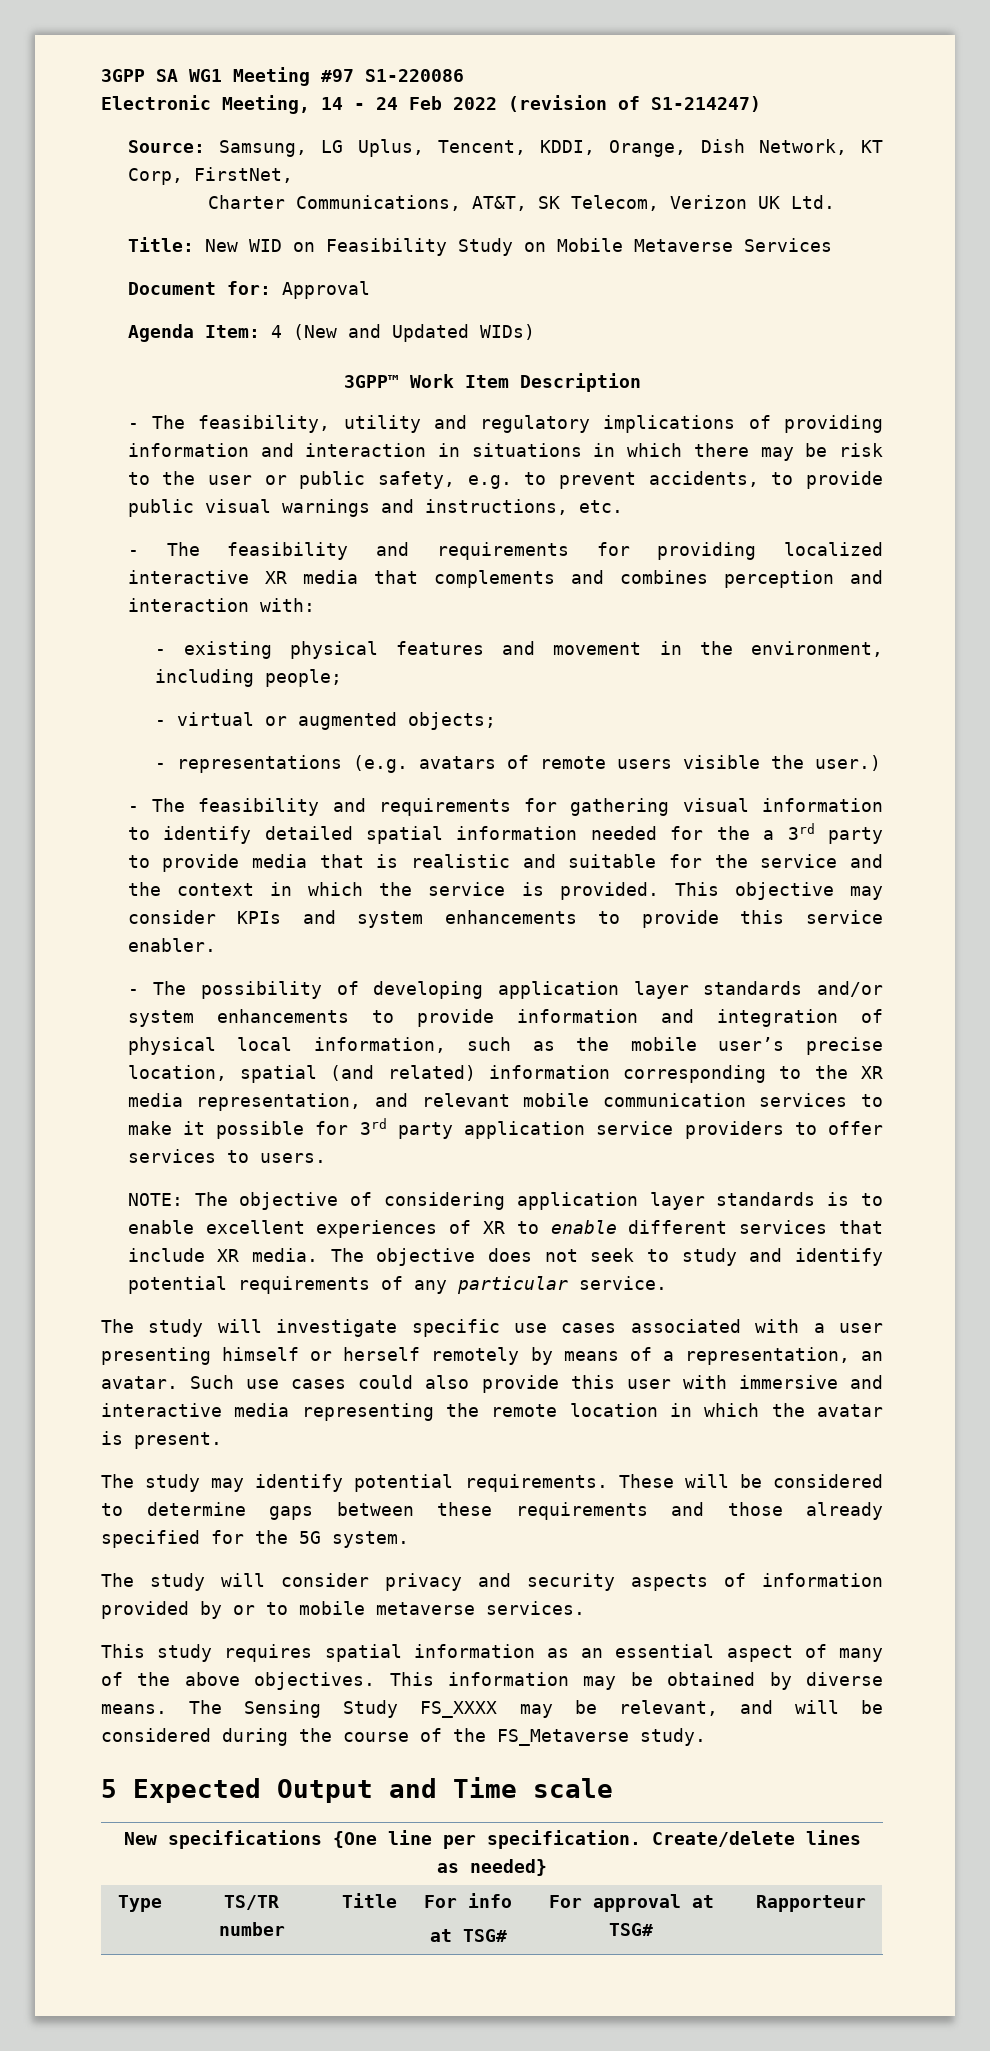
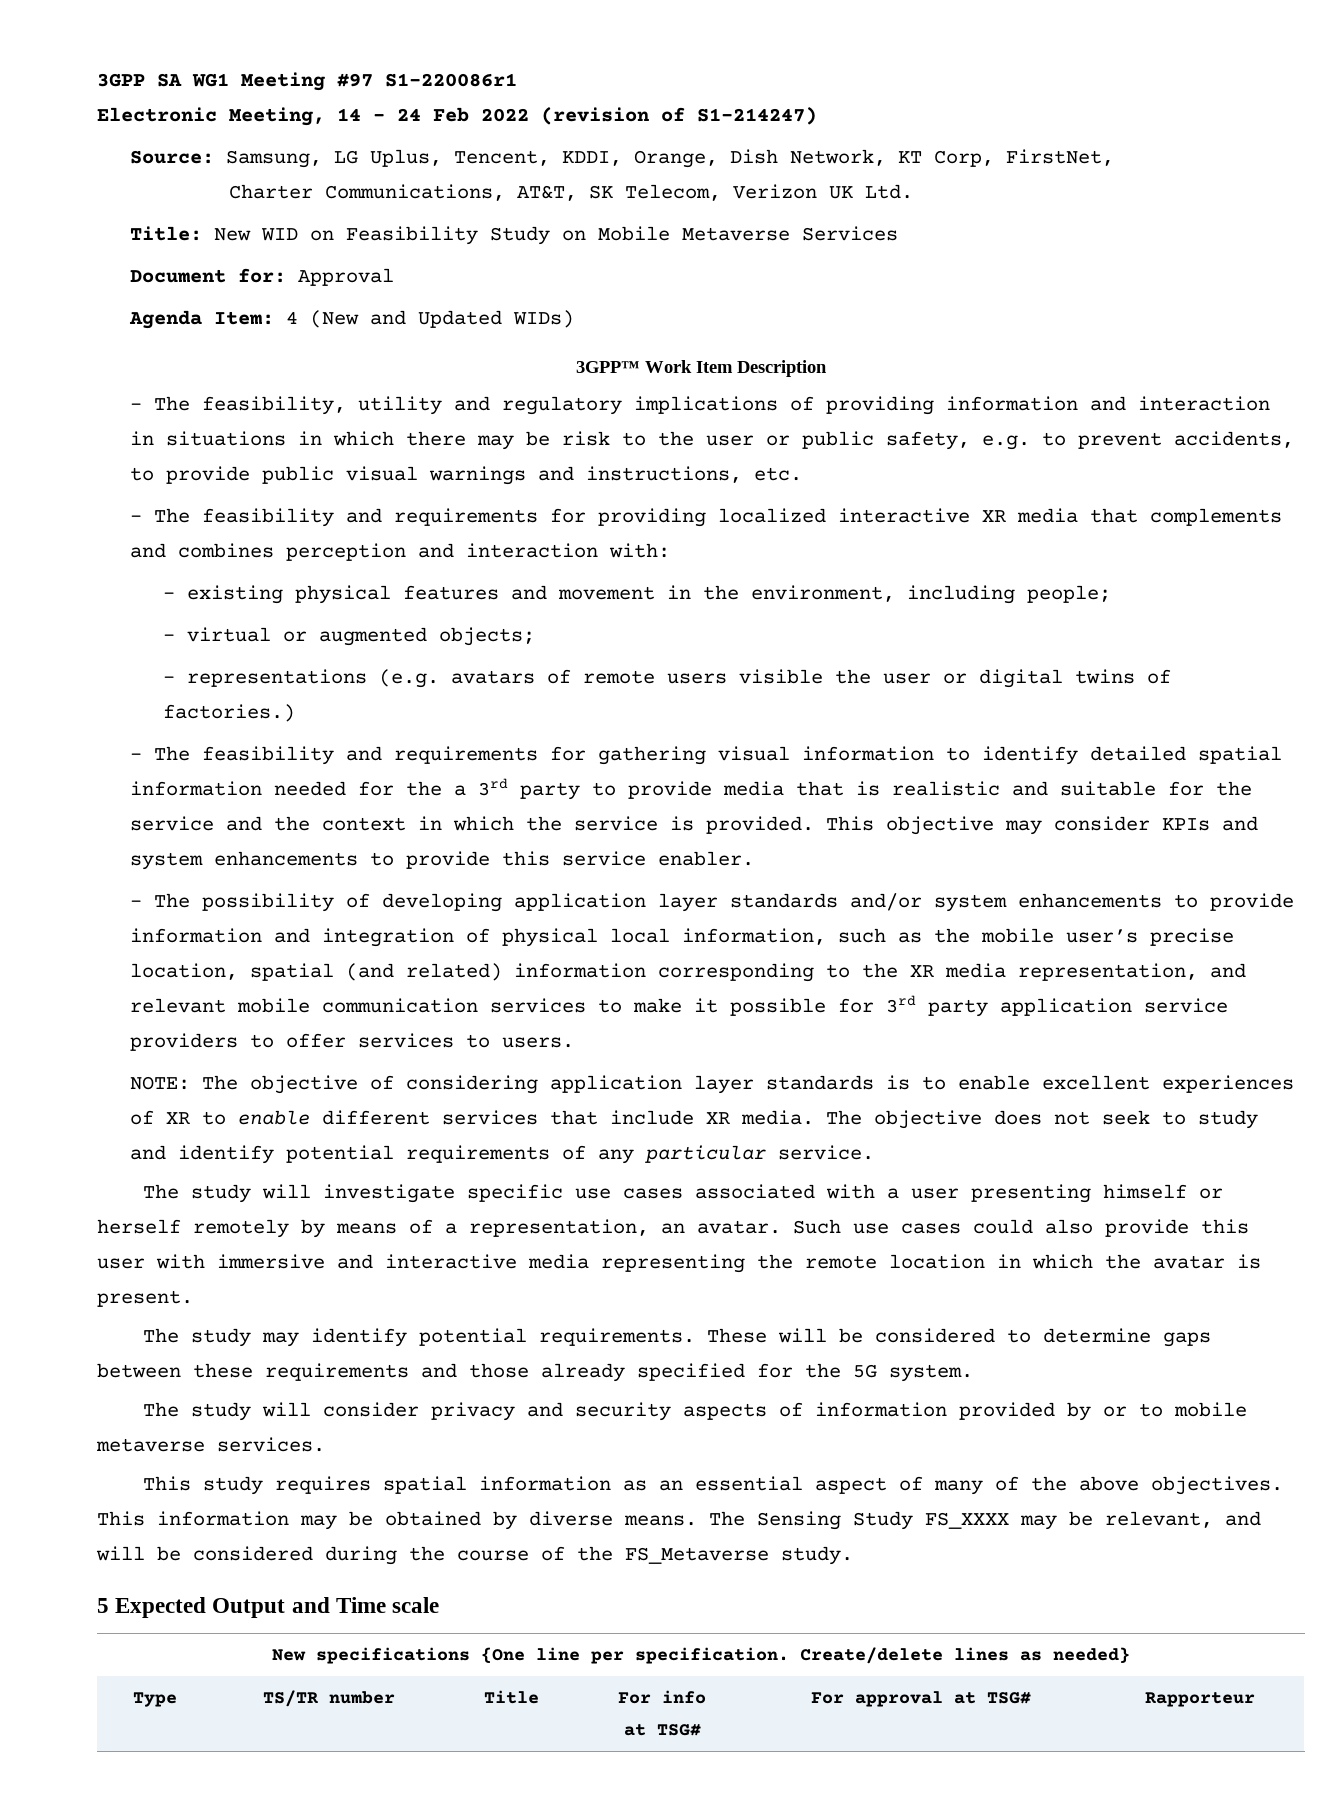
- 3GPP SA WG1 Meeting #97 S1-220086
+ 3GPP SA WG1 Meeting #97 S1-220086r1
- - representations (e.g. avatars of remote users visible the user.)
+ - representations (e.g. avatars of remote users visible the user or digital twins of factories.)

